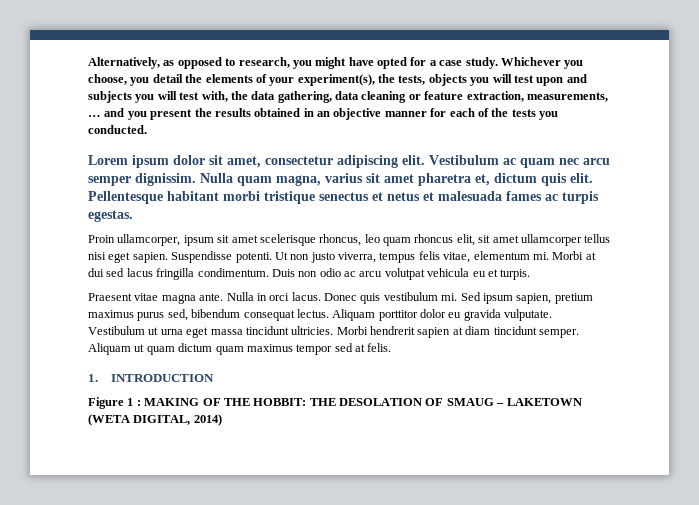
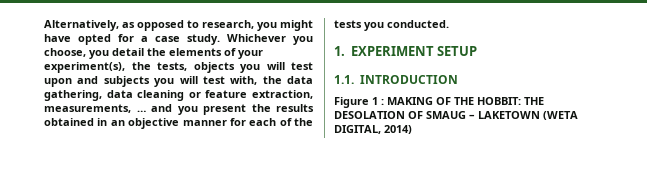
- Lorem ipsum dolor sit amet, consectetur adipiscing elit. Vestibulum ac quam nec arcu semper dignissim. Nulla quam magna, varius sit amet pharetra et, dictum quis elit. Pellentesque habitant morbi tristique senectus et netus et malesuada fames ac turpis egestas.
- Proin ullamcorper, ipsum sit amet scelerisque rhoncus, leo quam rhoncus elit, sit amet ullamcorper tellus nisi eget sapien. Suspendisse potenti. Ut non justo viverra, tempus felis vitae, elementum mi. Morbi at dui sed lacus fringilla condimentum. Duis non odio ac arcu volutpat vehicula eu et turpis.
- Praesent vitae magna ante. Nulla in orci lacus. Donec quis vestibulum mi. Sed ipsum sapien, pretium maximus purus sed, bibendum consequat lectus. Aliquam porttitor dolor eu gravida vulputate. Vestibulum ut urna eget massa tincidunt ultricies. Morbi hendrerit sapien at diam tincidunt semper. Aliquam ut quam dictum quam maximus tempor sed at felis.
- 1. INTRODUCTION
+ 1. EXPERIMENT SETUP
+ 1.1. INTRODUCTION

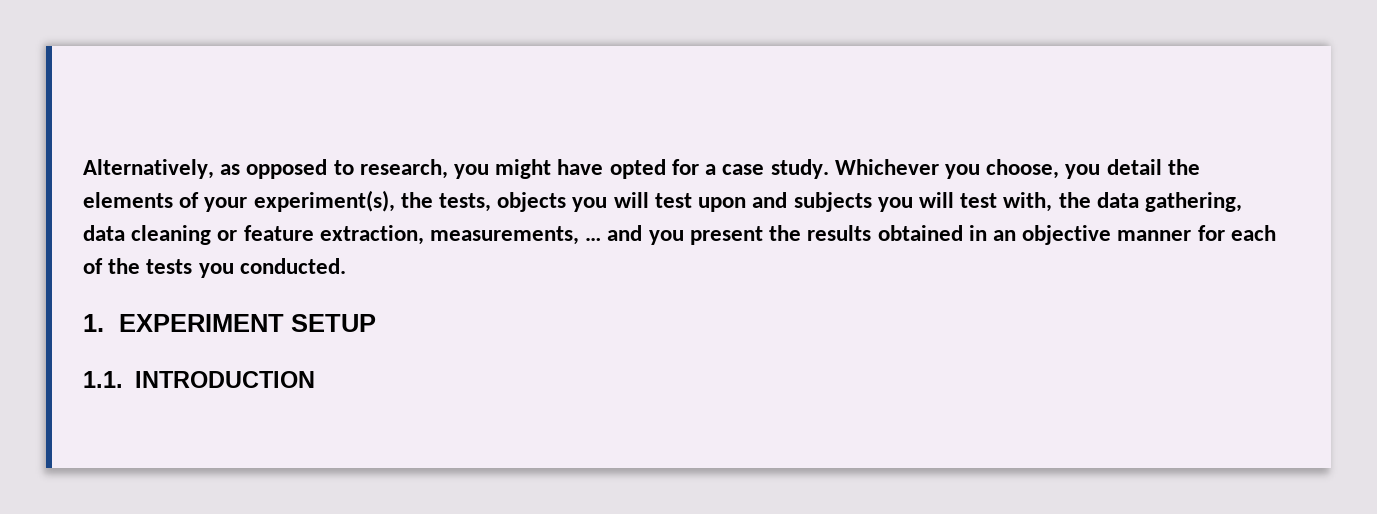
- Figure 1 : MAKING OF THE HOBBIT: THE DESOLATION OF SMAUG – LAKETOWN (WETA DIGITAL, 2014)

